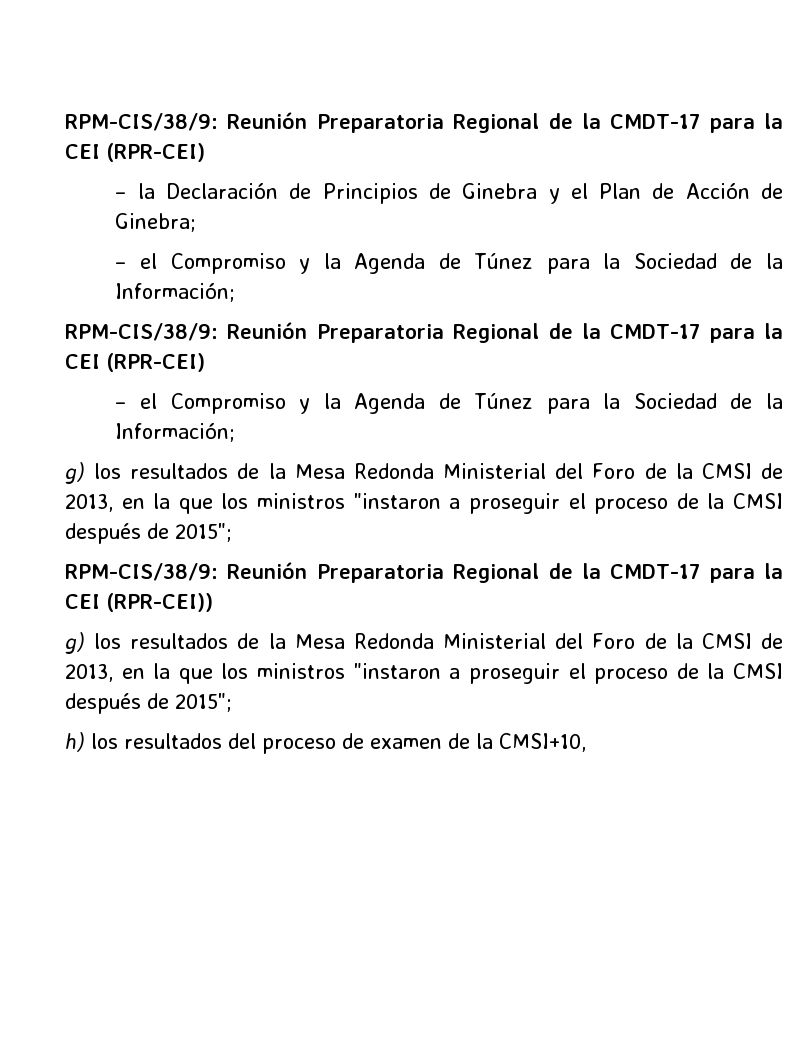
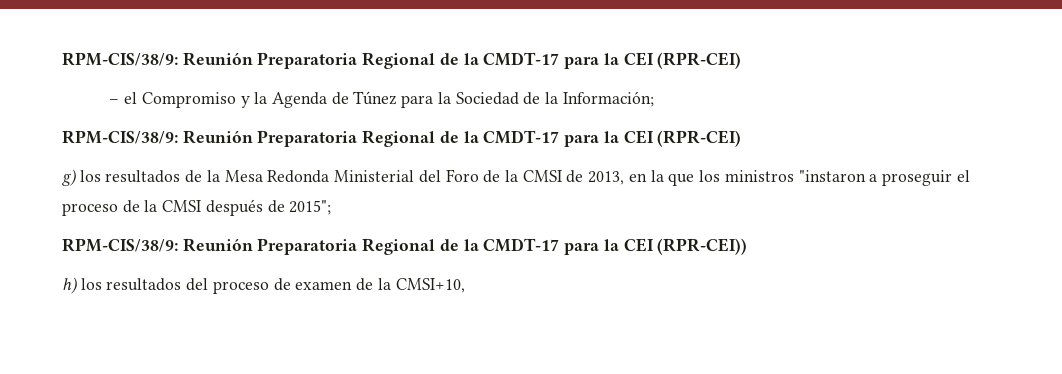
- – la Declaración de Principios de Ginebra y el Plan de Acción de Ginebra;
  – el Compromiso y la Agenda de Túnez para la Sociedad de la Información;
  RPM-CIS/38/9: Reunión Preparatoria Regional de la CMDT-17 para la CEI (RPR-CEI)
- – el Compromiso y la Agenda de Túnez para la Sociedad de la Información;
  RPM-CIS/38/9: Reunión Preparatoria Regional de la CMDT-17 para la CEI (RPR-CEI))
- g) los resultados de la Mesa Redonda Ministerial del Foro de la CMSI de 2013, en la que los ministros "instaron a proseguir el proceso de la CMSI después de 2015";

